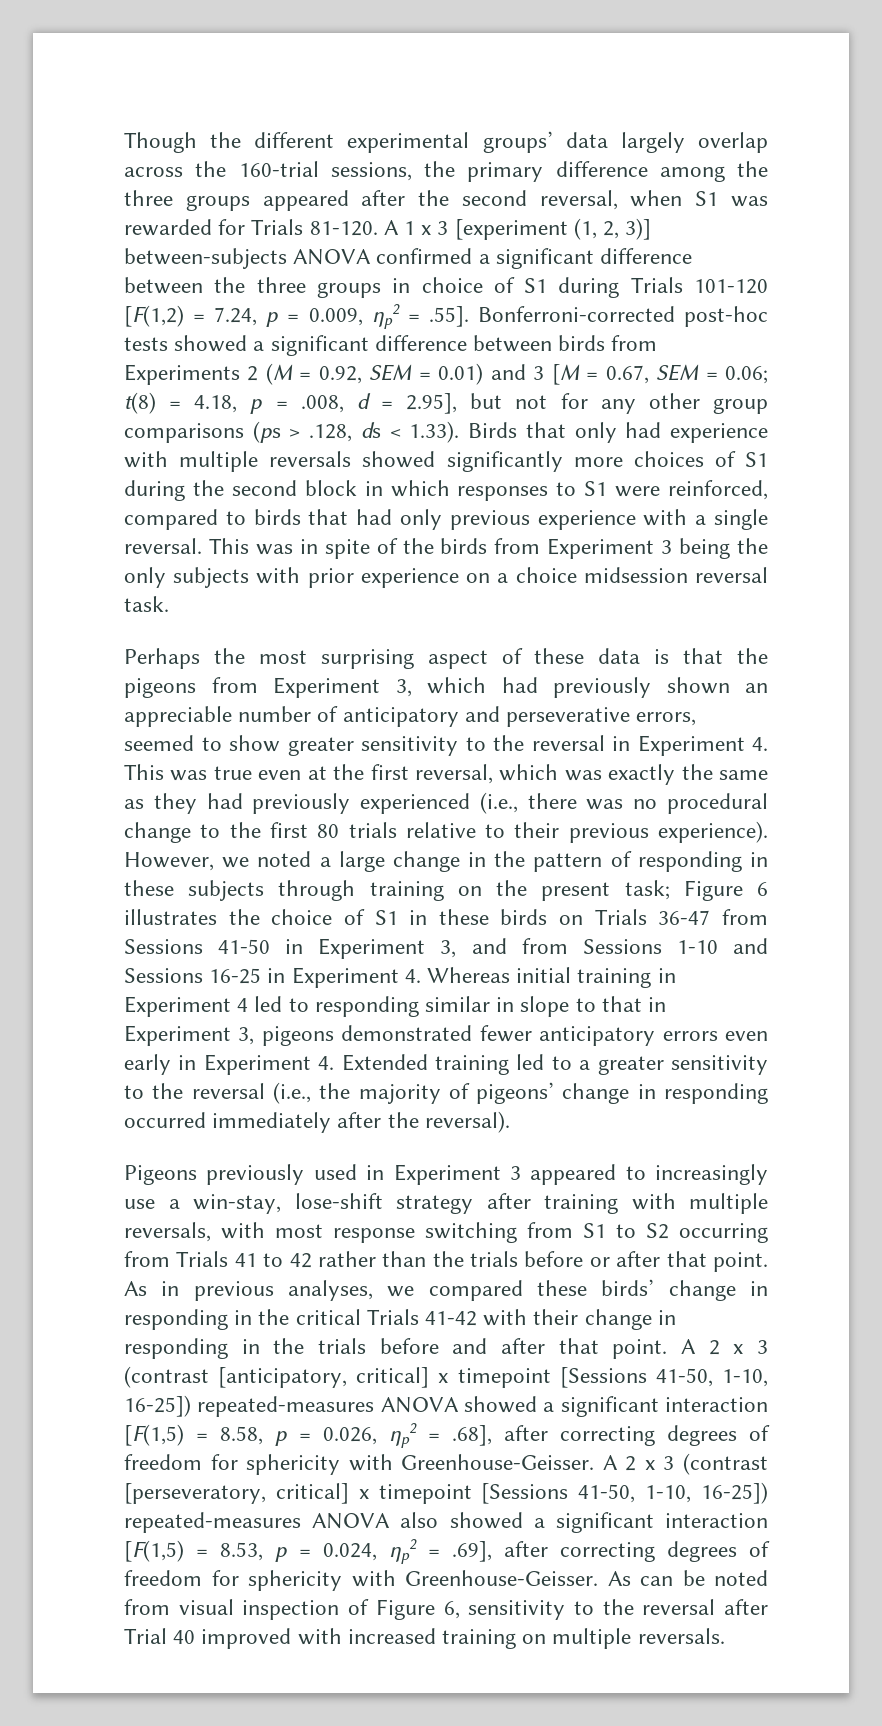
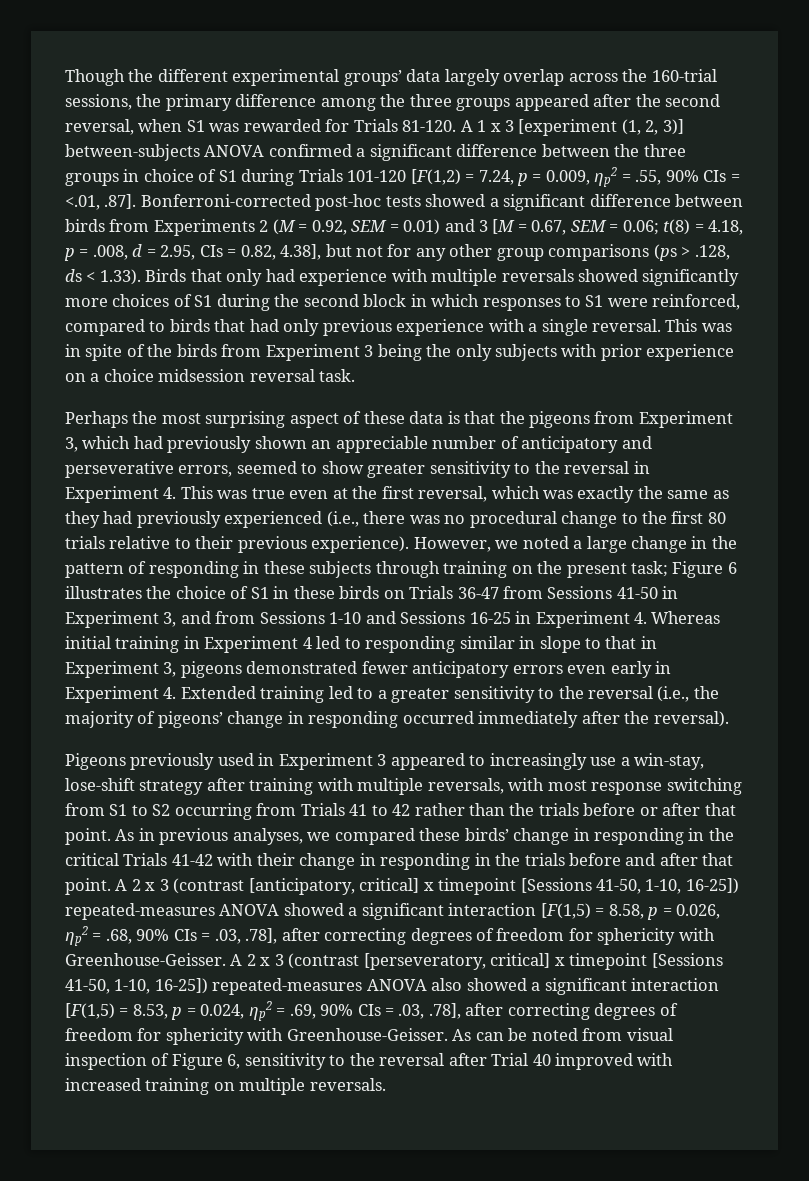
- A 1 x 3 [experiment (1, 2, 3)] between-subjects ANOVA confirmed a significant difference between the three groups in choice of S1 during Trials 101-120 [F(1,2) = 7.24, p = 0.009, ηp2 = .55]. Bonferroni-corrected post-hoc tests showed a significant difference between birds from Experiments 2 (M = 0.92, SEM = 0.01) and 3 [M = 0.67, SEM = 0.06;
+ A 1 x 3 [experiment (1, 2, 3)] between-subjects ANOVA confirmed a significant difference between the three groups in choice of S1 during Trials 101-120 [F(1,2) = 7.24, p = 0.009, ηp2 = .55, 90% CIs = <.01, .87]. Bonferroni-corrected post-hoc tests showed a significant difference between birds from Experiments 2 (M = 0.92, SEM = 0.01) and 3 [M = 0.67, SEM = 0.06;
- t(8) = 4.18, p = .008, d = 2.95], but not for any other group comparisons (ps > .128, ds < 1.33). Birds that only had experience with multiple reversals showed significantly more choices of S1 during the second block in which responses to S1 were reinforced, compared to birds that had only previous experience with a single reversal.
+ t(8) = 4.18, p = .008, d = 2.95, CIs = 0.82, 4.38], but not for any other group comparisons (ps > .128, ds < 1.33). Birds that only had experience with multiple reversals showed significantly more choices of S1 during the second block in which responses to S1 were reinforced, compared to birds that had only previous experience with a single reversal.
- A 2 x 3 (contrast [anticipatory, critical] x timepoint [Sessions 41-50, 1-10, 16-25]) repeated-measures ANOVA showed a significant interaction [F(1,5) = 8.58, p = 0.026, ηp2 = .68], after correcting degrees of freedom for sphericity with Greenhouse-Geisser.
+ A 2 x 3 (contrast [anticipatory, critical] x timepoint [Sessions 41-50, 1-10, 16-25]) repeated-measures ANOVA showed a significant interaction [F(1,5) = 8.58, p = 0.026, ηp2 = .68, 90% CIs = .03, .78], after correcting degrees of freedom for sphericity with Greenhouse-Geisser.
- A 2 x 3 (contrast [perseveratory, critical] x timepoint [Sessions 41-50, 1-10, 16-25]) repeated-measures ANOVA also showed a significant interaction [F(1,5) = 8.53, p = 0.024, ηp2 = .69], after correcting degrees of freedom for sphericity with Greenhouse-Geisser.
+ A 2 x 3 (contrast [perseveratory, critical] x timepoint [Sessions 41-50, 1-10, 16-25]) repeated-measures ANOVA also showed a significant interaction [F(1,5) = 8.53, p = 0.024, ηp2 = .69, 90% CIs = .03, .78], after correcting degrees of freedom for sphericity with Greenhouse-Geisser.

